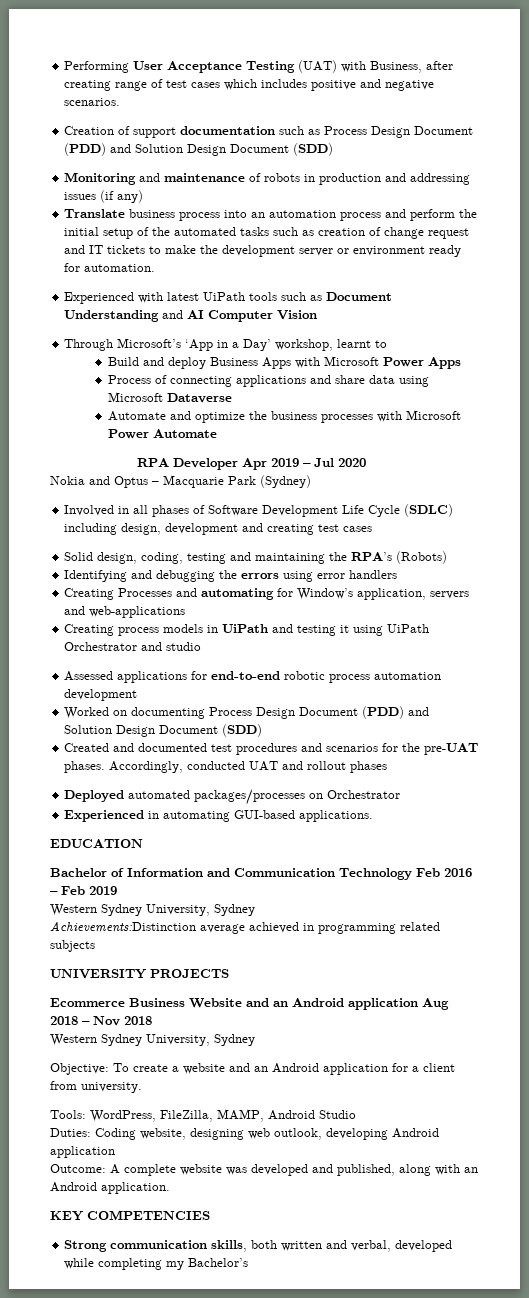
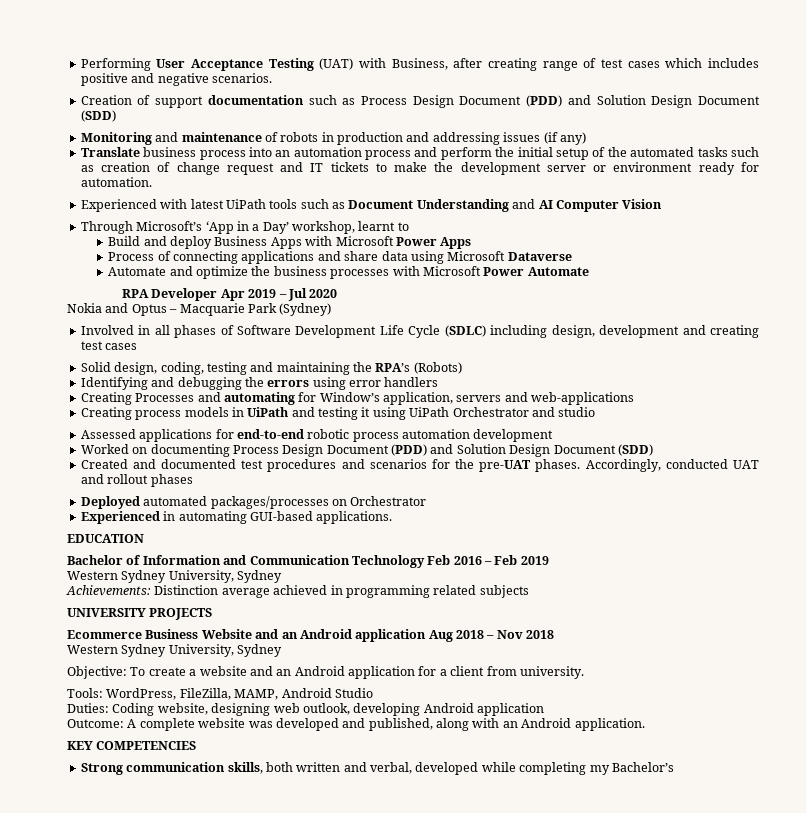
- Achievements:Distinction average achieved in programming related subjects
+ Achievements: Distinction average achieved in programming related subjects

